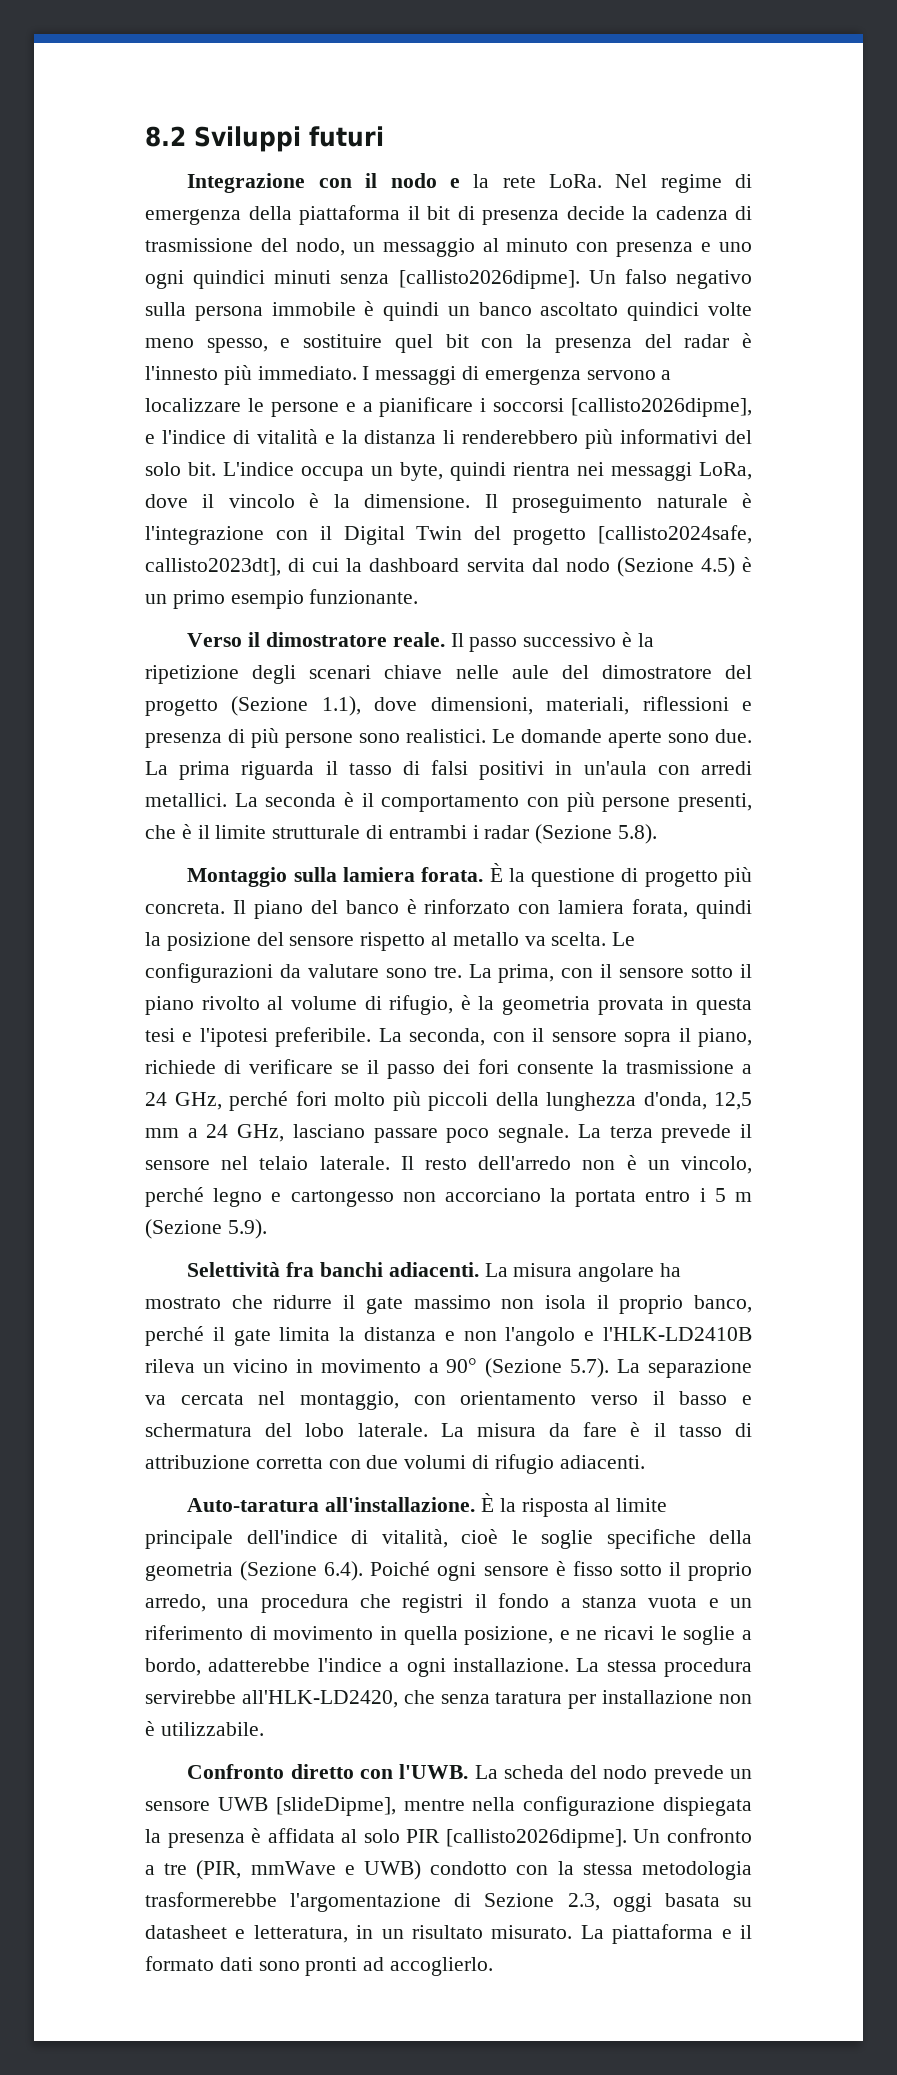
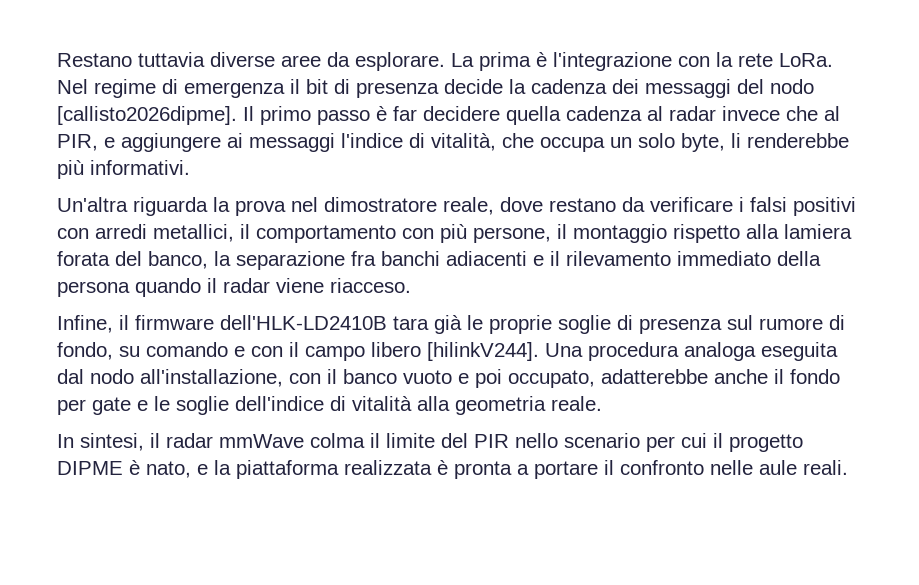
- 8.2 Sviluppi futuri
- Integrazione con il nodo e la rete LoRa.
+ Restano tuttavia diverse aree da esplorare. La prima è l'integrazione con la rete LoRa.
- Nel regime di emergenza della piattaforma il bit di presenza decide la cadenza di trasmissione del nodo, un messaggio al minuto con presenza e uno ogni quindici minuti senza [callisto2026dipme]. Un falso negativo sulla persona immobile è quindi un banco ascoltato quindici volte meno spesso, e sostituire quel bit con la presenza del radar è l'innesto più immediato. I messaggi di emergenza servono a localizzare le persone e a pianificare i soccorsi [callisto2026dipme], e l'indice di vitalità e la distanza li renderebbero più informativi del solo bit. L'indice occupa un byte, quindi rientra nei messaggi LoRa, dove il vincolo è la dimensione. Il proseguimento naturale è l'integrazione con il Digital Twin del progetto [callisto2024safe, callisto2023dt], di cui la dashboard servita dal nodo (Sezione 4.5) è un primo esempio funzionante.
- Verso il dimostratore reale. Il passo successivo è la ripetizione degli scenari chiave nelle aule del dimostratore del progetto (Sezione 1.1), dove dimensioni, materiali, riflessioni e presenza di più persone sono realistici. Le domande aperte sono due. La prima riguarda il tasso di falsi positivi in un'aula con arredi metallici. La seconda è il comportamento con più persone presenti, che è il limite strutturale di entrambi i radar (Sezione 5.8).
- Montaggio sulla lamiera forata. È la questione di progetto più concreta. Il piano del banco è rinforzato con lamiera forata, quindi la posizione del sensore rispetto al metallo va scelta. Le configurazioni da valutare sono tre. La prima, con il sensore sotto il piano rivolto al volume di rifugio, è la geometria provata in questa tesi e l'ipotesi preferibile. La seconda, con il sensore sopra il piano, richiede di verificare se il passo dei fori consente la trasmissione a 24 GHz, perché fori molto più piccoli della lunghezza d'onda, 12,5 mm a 24 GHz, lasciano passare poco segnale. La terza prevede il sensore nel telaio laterale. Il resto dell'arredo non è un vincolo, perché legno e cartongesso non accorciano la portata entro i 5 m (Sezione 5.9).
- Selettività fra banchi adiacenti. La misura angolare ha mostrato che ridurre il gate massimo non isola il proprio banco, perché il gate limita la distanza e non l'angolo e l'HLK-LD2410B rileva un vicino in movimento a 90° (Sezione 5.7). La separazione va cercata nel montaggio, con orientamento verso il basso e schermatura del lobo laterale. La misura da fare è il tasso di attribuzione corretta con due volumi di rifugio adiacenti.
- Auto-taratura all'installazione. È la risposta al limite principale dell'indice di vitalità, cioè le soglie specifiche della geometria (Sezione 6.4). Poiché ogni sensore è fisso sotto il proprio arredo, una procedura che registri il fondo a stanza vuota e un riferimento di movimento in quella posizione, e ne ricavi le soglie a bordo, adatterebbe l'indice a ogni installazione. La stessa procedura servirebbe all'HLK-LD2420, che senza taratura per installazione non è utilizzabile.
- Confronto diretto con l'UWB. La scheda del nodo prevede un sensore UWB [slideDipme], mentre nella configurazione dispiegata la presenza è affidata al solo PIR [callisto2026dipme]. Un confronto a tre (PIR, mmWave e UWB) condotto con la stessa metodologia trasformerebbe l'argomentazione di Sezione 2.3, oggi basata su datasheet e letteratura, in un risultato misurato. La piattaforma e il formato dati sono pronti ad accoglierlo.
+ Nel regime di emergenza il bit di presenza decide la cadenza dei messaggi del nodo [callisto2026dipme]. Il primo passo è far decidere quella cadenza al radar invece che al PIR, e aggiungere ai messaggi l'indice di vitalità, che occupa un solo byte, li renderebbe più informativi.
+ Un'altra riguarda la prova nel dimostratore reale, dove restano da verificare i falsi positivi con arredi metallici, il comportamento con più persone, il montaggio rispetto alla lamiera forata del banco, la separazione fra banchi adiacenti e il rilevamento immediato della persona quando il radar viene riacceso.
+ Infine, il firmware dell'HLK-LD2410B tara già le proprie soglie di presenza sul rumore di fondo, su comando e con il campo libero [hilinkV244]. Una procedura analoga eseguita dal nodo all'installazione, con il banco vuoto e poi occupato, adatterebbe anche il fondo per gate e le soglie dell'indice di vitalità alla geometria reale.
+ In sintesi, il radar mmWave colma il limite del PIR nello scenario per cui il progetto DIPME è nato, e la piattaforma realizzata è pronta a portare il confronto nelle aule reali.

